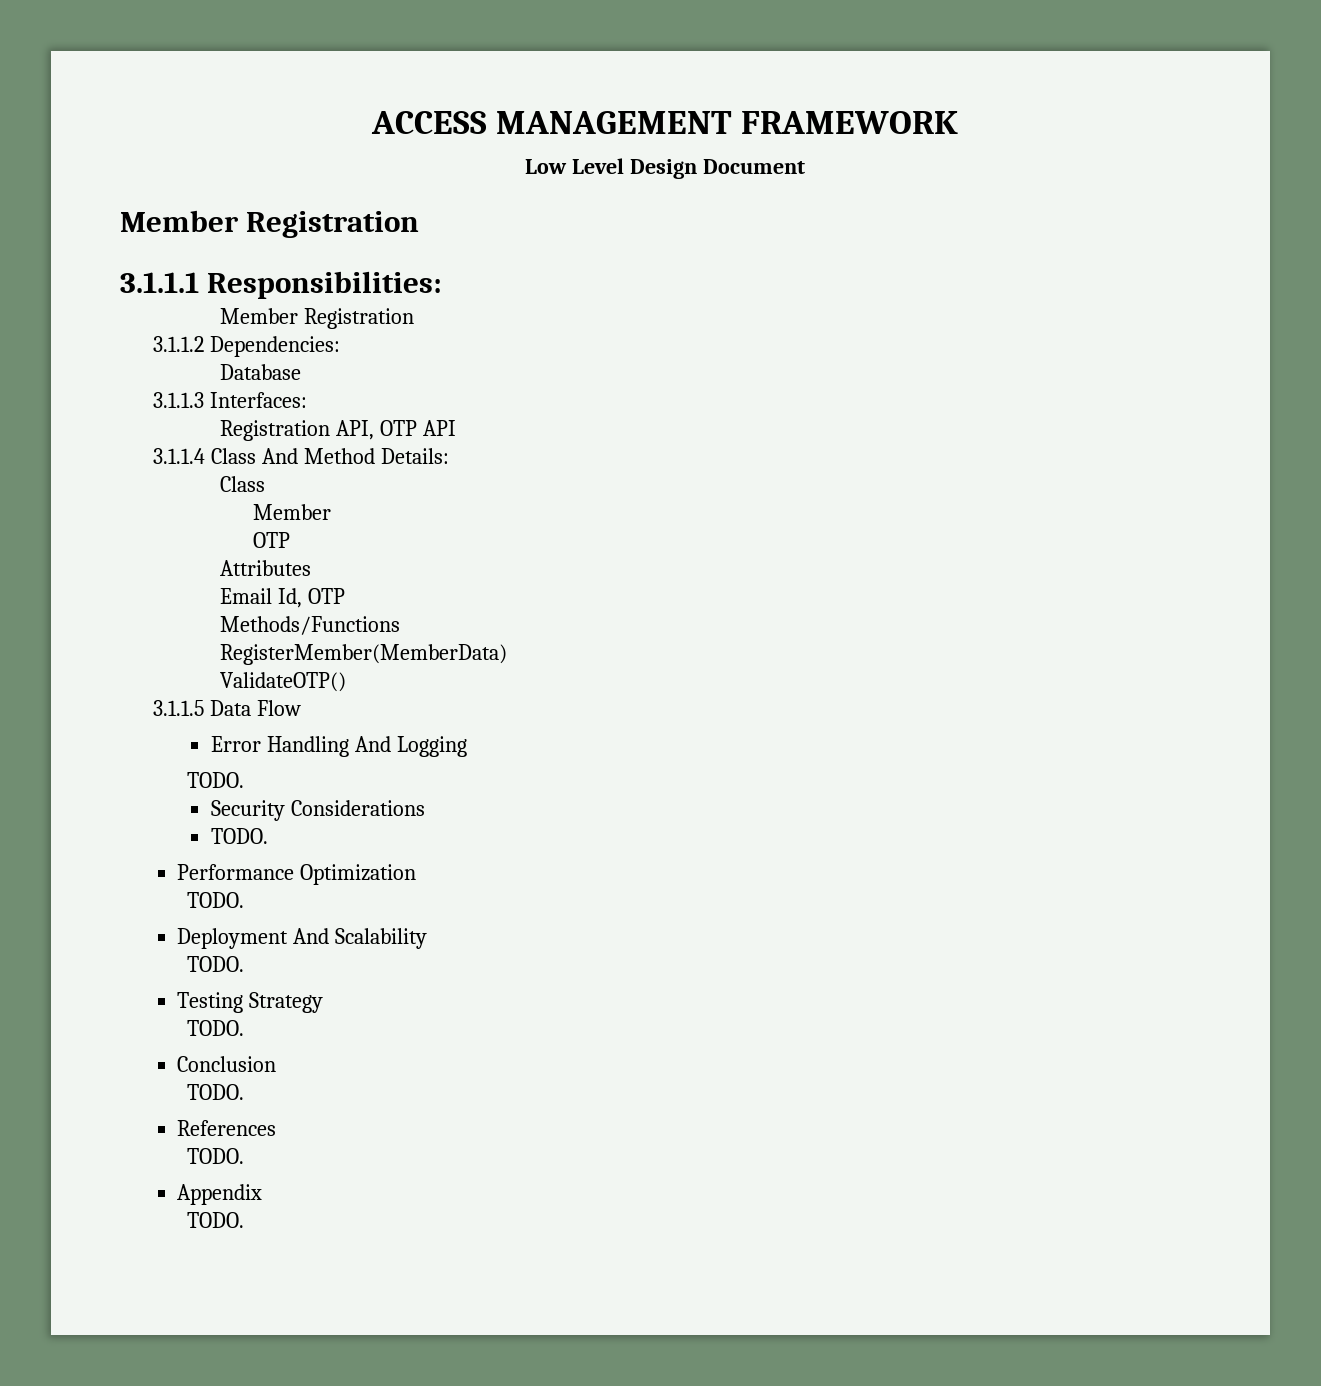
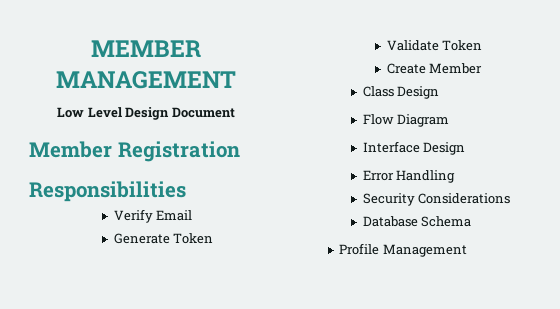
- ACCESS MANAGEMENT FRAMEWORK
+ MEMBER MANAGEMENT
- 3.1.1.1 Responsibilities:
- Member Registration
- 3.1.1.2 Dependencies:
- Database
- 3.1.1.3 Interfaces:
- Registration API, OTP API
- 3.1.1.4 Class And Method Details:
- Class
- Member
- OTP
- Attributes
- Email Id, OTP
- Methods/Functions
- RegisterMember(MemberData)
- ValidateOTP()
- 3.1.1.5 Data Flow
+ Responsibilities
+ Verify Email
+ Generate Token
+ Validate Token
+ Create Member
+ Class Design
+ Flow Diagram
+ Interface Design
- Error Handling And Logging
- TODO.
+ Error Handling
  Security Considerations
- TODO.
- Performance Optimization
- TODO.
- Deployment And Scalability
- TODO.
- Testing Strategy
- TODO.
- Conclusion
- TODO.
- References
- TODO.
- Appendix
- TODO.
+ Database Schema
+ Profile Management

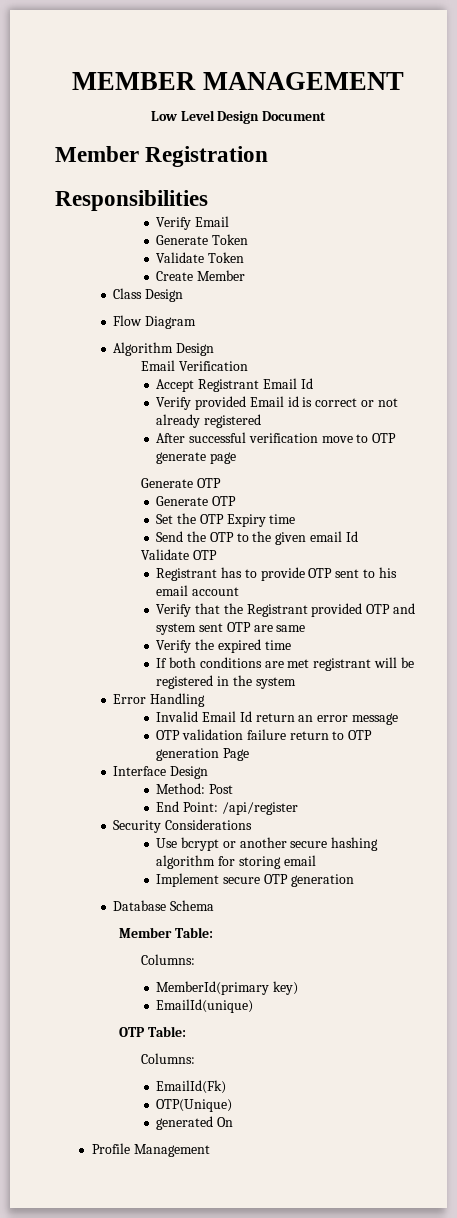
+ Algorithm Design
+ Email Verification
+ Accept Registrant Email Id
+ Verify provided Email id is correct or not already registered
+ After successful verification move to OTP generate page
+ Generate OTP
+ Generate OTP
+ Set the OTP Expiry time
+ Send the OTP to the given email Id
+ Validate OTP
+ Registrant has to provide OTP sent to his email account
+ Verify that the Registrant provided OTP and system sent OTP are same
+ Verify the expired time
+ If both conditions are met registrant will be registered in the system
+ Error Handling
+ Invalid Email Id return an error message
+ OTP validation failure return to OTP generation Page
  Interface Design
- Error Handling
+ Method: Post
+ End Point: /api/register
  Security Considerations
+ Use bcrypt or another secure hashing algorithm for storing email
+ Implement secure OTP generation
  Database Schema
+ Member Table:
+ Columns:
+ MemberId(primary key)
+ EmailId(unique)
+ OTP Table:
+ Columns:
+ EmailId(Fk)
+ OTP(Unique)
+ generated On

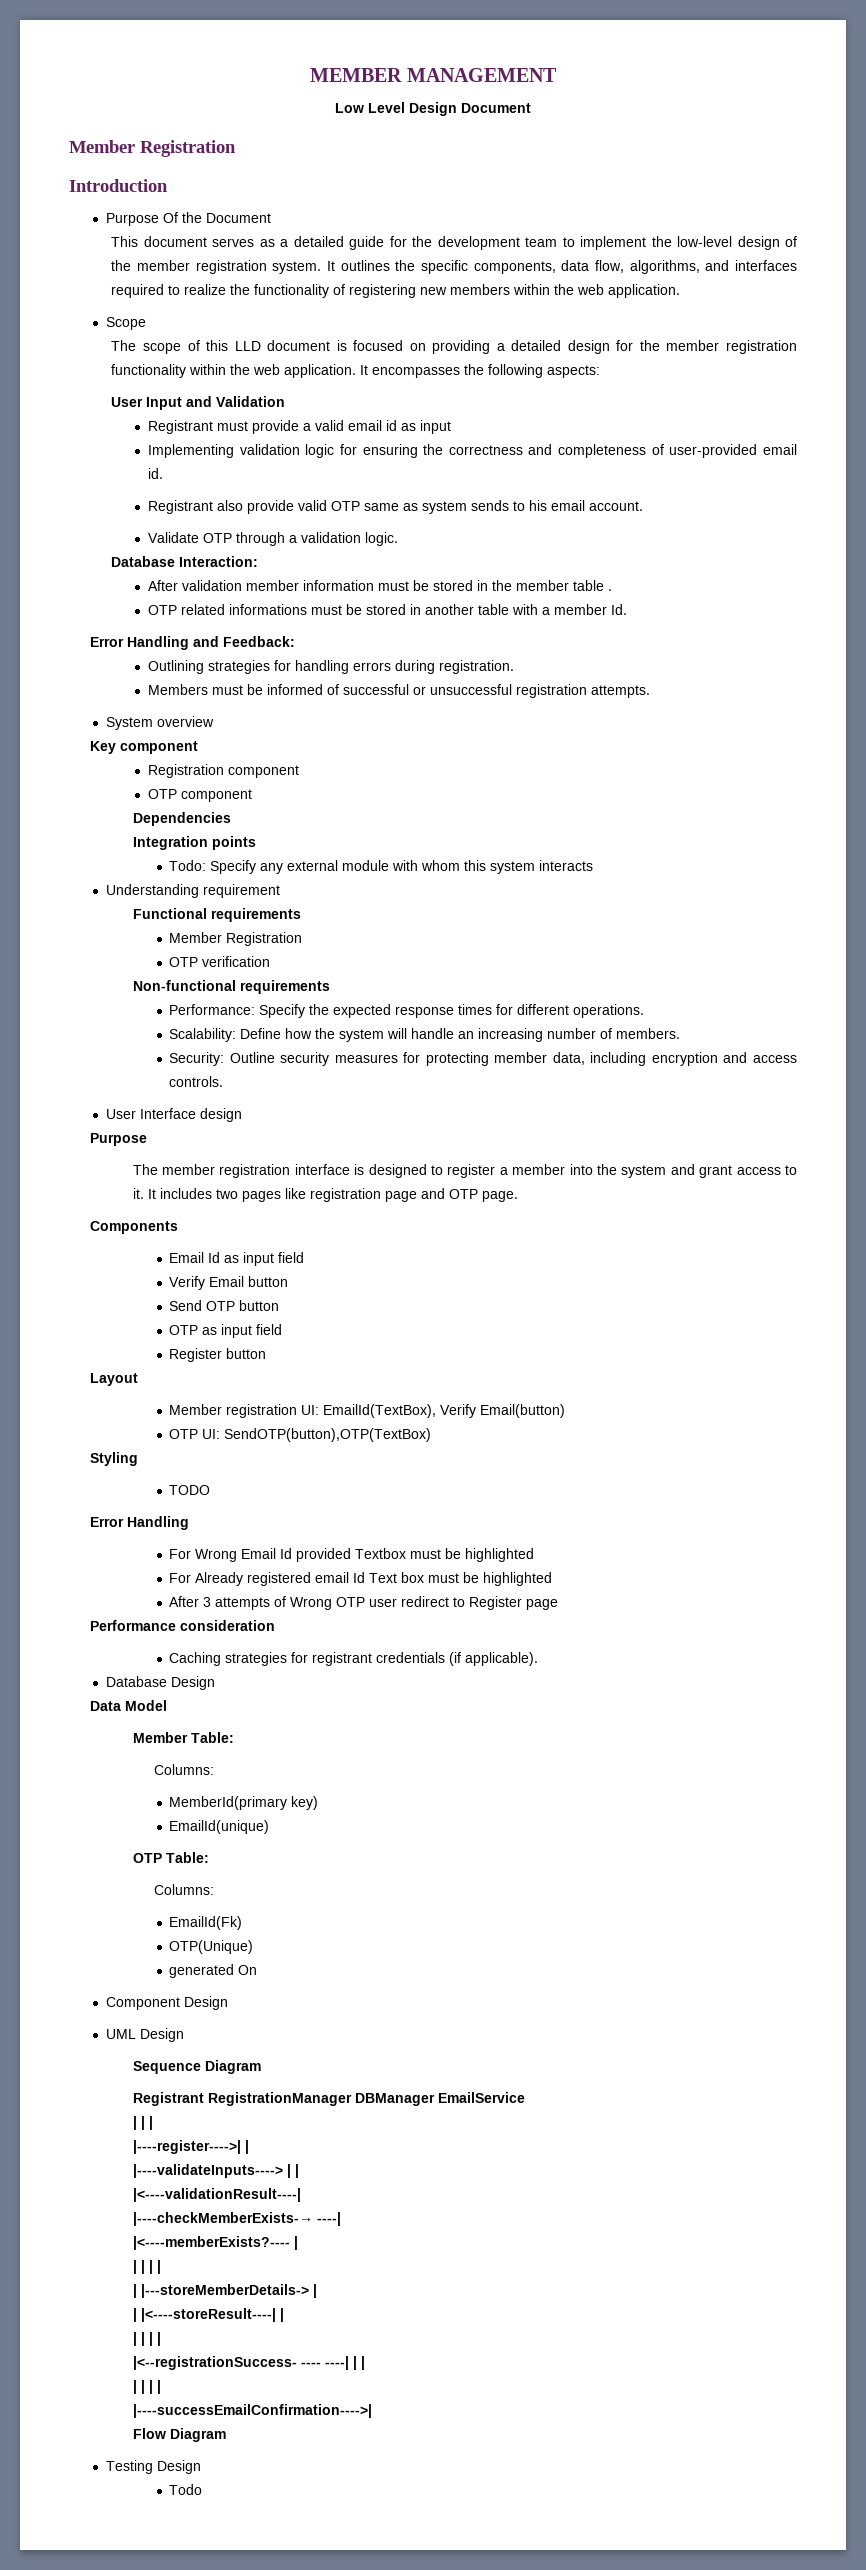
- Responsibilities
- Verify Email
- Generate Token
- Validate Token
- Create Member
- Class Design
- Flow Diagram
- Algorithm Design
- Email Verification
- Accept Registrant Email Id
- Verify provided Email id is correct or not already registered
- After successful verification move to OTP generate page
- Generate OTP
- Generate OTP
- Set the OTP Expiry time
- Send the OTP to the given email Id
- Validate OTP
- Registrant has to provide OTP sent to his email account
- Verify that the Registrant provided OTP and system sent OTP are same
- Verify the expired time
- If both conditions are met registrant will be registered in the system
+ Introduction
+ Purpose Of the Document
+ This document serves as a detailed guide for the development team to implement the low-level design of the member registration system. It outlines the specific components, data flow, algorithms, and interfaces required to realize the functionality of registering new members within the web application.
+ Scope
+ The scope of this LLD document is focused on providing a detailed design for the member registration functionality within the web application. It encompasses the following aspects:
+ User Input and Validation
+ Registrant must provide a valid email id as input
+ Implementing validation logic for ensuring the correctness and completeness of user-provided email id.
+ Registrant also provide valid OTP same as system sends to his email account.
+ Validate OTP through a validation logic.
+ Database Interaction:
+ After validation member information must be stored in the member table .
+ OTP related informations must be stored in another table with a member Id.
+ Error Handling and Feedback:
+ Outlining strategies for handling errors during registration.
+ Members must be informed of successful or unsuccessful registration attempts.
+ System overview
+ Key component
+ Registration component
+ OTP component
+ Dependencies
+ Integration points
+ Todo: Specify any external module with whom this system interacts
+ Understanding requirement
+ Functional requirements
+ Member Registration
+ OTP verification
+ Non-functional requirements
+ Performance: Specify the expected response times for different operations.
+ Scalability: Define how the system will handle an increasing number of members.
+ Security: Outline security measures for protecting member data, including encryption and access controls.
+ User Interface design
+ Purpose
+ The member registration interface is designed to register a member into the system and grant access to it. It includes two pages like registration page and OTP page.
+ Components
+ Email Id as input field
+ Verify Email button
+ Send OTP button
+ OTP as input field
+ Register button
+ Layout
+ Member registration UI: EmailId(TextBox), Verify Email(button)
+ OTP UI: SendOTP(button),OTP(TextBox)
+ Styling
+ TODO
  Error Handling
- Invalid Email Id return an error message
- OTP validation failure return to OTP generation Page
- Interface Design
- Method: Post
- End Point: /api/register
- Security Considerations
- Use bcrypt or another secure hashing algorithm for storing email
- Implement secure OTP generation
- Database Schema
+ For Wrong Email Id provided Textbox must be highlighted
+ For Already registered email Id Text box must be highlighted
+ After 3 attempts of Wrong OTP user redirect to Register page
+ Performance consideration
+ Caching strategies for registrant credentials (if applicable).
+ Database Design
+ Data Model
- Profile Management
+ Component Design
+ UML Design
+ Sequence Diagram
+ Registrant RegistrationManager DBManager EmailService
+ | | |
+ |----register---->| |
+ |----validateInputs----> | |
+ |<----validationResult----|
+ |----checkMemberExists-→ ----|
+ |<----memberExists?---- |
+ | | | |
+ | |---storeMemberDetails-> |
+ | |<----storeResult----| |
+ | | | |
+ |<--registrationSuccess- ---- ----| | |
+ | | | |
+ |----successEmailConfirmation---->|
+ Flow Diagram
+ Testing Design
+ Todo

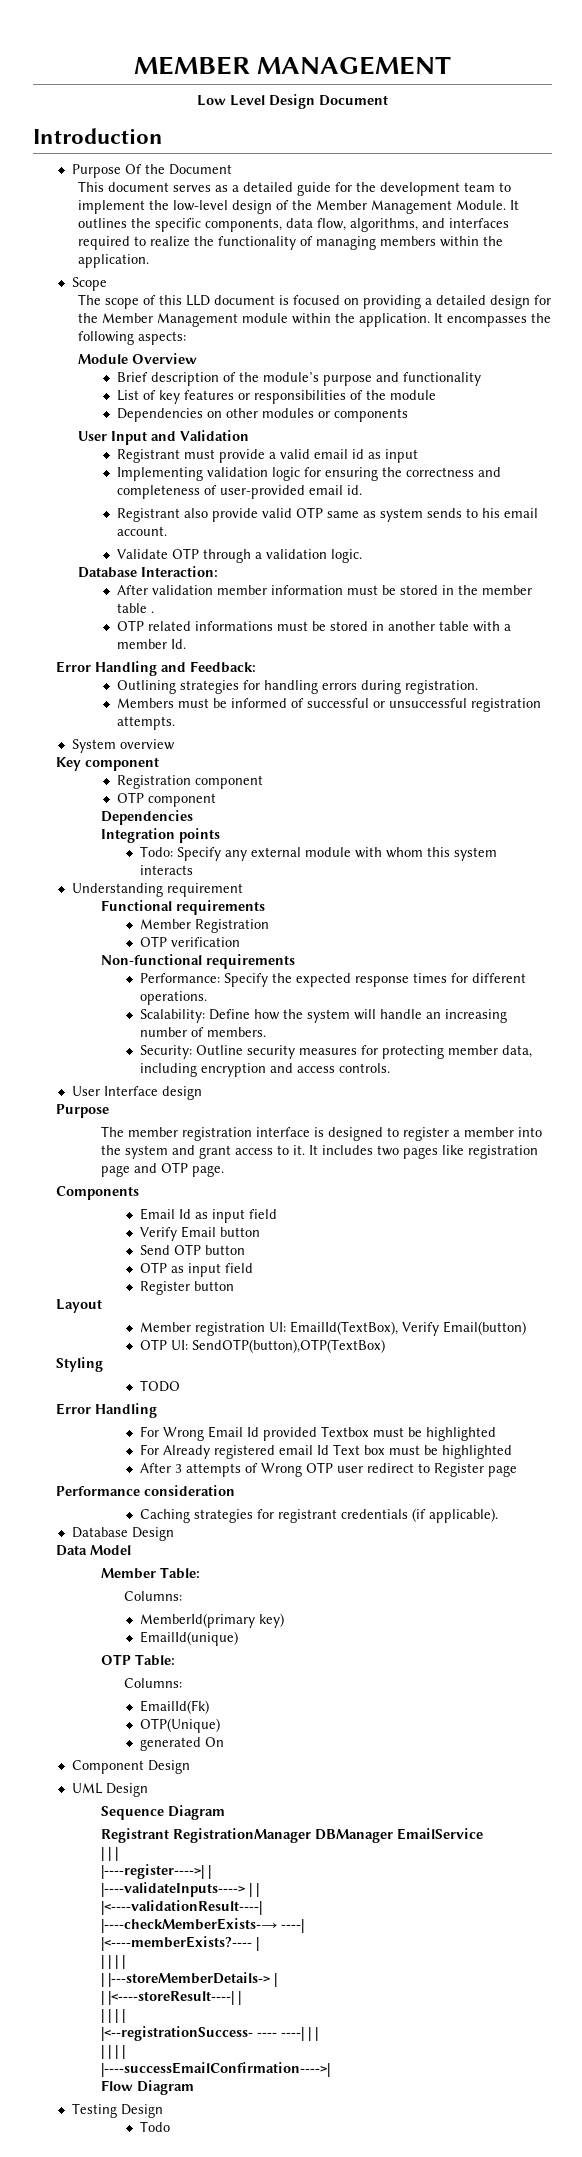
  Low Level Design Document
- Member Registration
- This document serves as a detailed guide for the development team to implement the low-level design of the member registration system.
+ This document serves as a detailed guide for the development team to implement the low-level design of the Member Management Module.
- It outlines the specific components, data flow, algorithms, and interfaces required to realize the functionality of registering new members within the web application.
+ It outlines the specific components, data flow, algorithms, and interfaces required to realize the functionality of managing members within the application.
- The scope of this LLD document is focused on providing a detailed design for the member registration functionality within the web application.
+ The scope of this LLD document is focused on providing a detailed design for the Member Management module within the application.
+ Module Overview
+ Brief description of the module’s purpose and functionality
+ List of key features or responsibilities of the module
+ Dependencies on other modules or components

